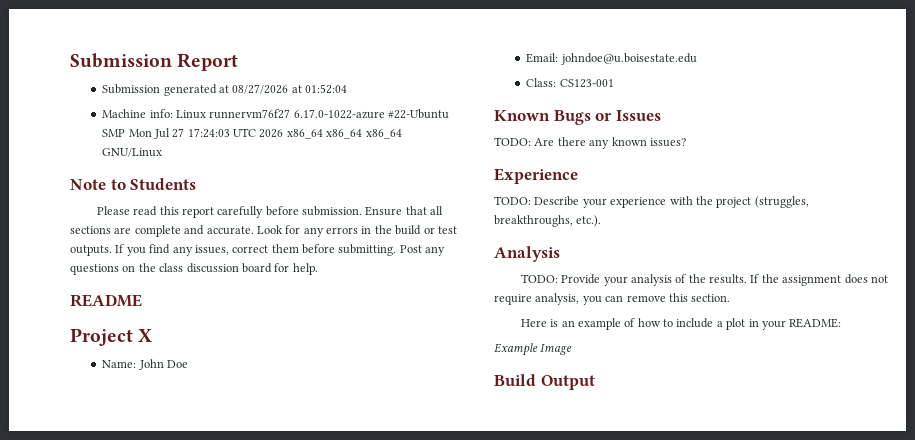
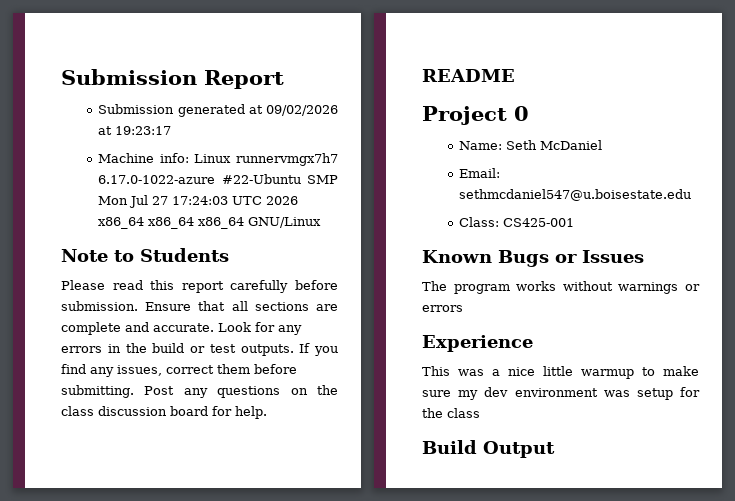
- Submission generated at 08/27/2026 at 01:52:04
+ Submission generated at 09/02/2026 at 19:23:17
- Machine info: Linux runnervm76f27 6.17.0-1022-azure #22-Ubuntu SMP Mon Jul 27 17:24:03 UTC 2026 x86_64 x86_64 x86_64 GNU/Linux
+ Machine info: Linux runnervmgx7h7 6.17.0-1022-azure #22-Ubuntu SMP Mon Jul 27 17:24:03 UTC 2026 x86_64 x86_64 x86_64 GNU/Linux
- Project X
+ Project 0
- Name: John Doe
+ Name: Seth McDaniel
- Email: johndoe@u.boisestate.edu
+ Email: sethmcdaniel547@u.boisestate.edu
- Class: CS123-001
+ Class: CS425-001
- TODO: Are there any known issues?
+ The program works without warnings or errors
  Experience
- TODO: Describe your experience with the project (struggles, breakthroughs, etc.).
- Analysis
- TODO: Provide your analysis of the results. If the assignment does not require analysis, you can remove this section.
- Here is an example of how to include a plot in your README:
- Example Image
+ This was a nice little warmup to make sure my dev environment was setup for the class

